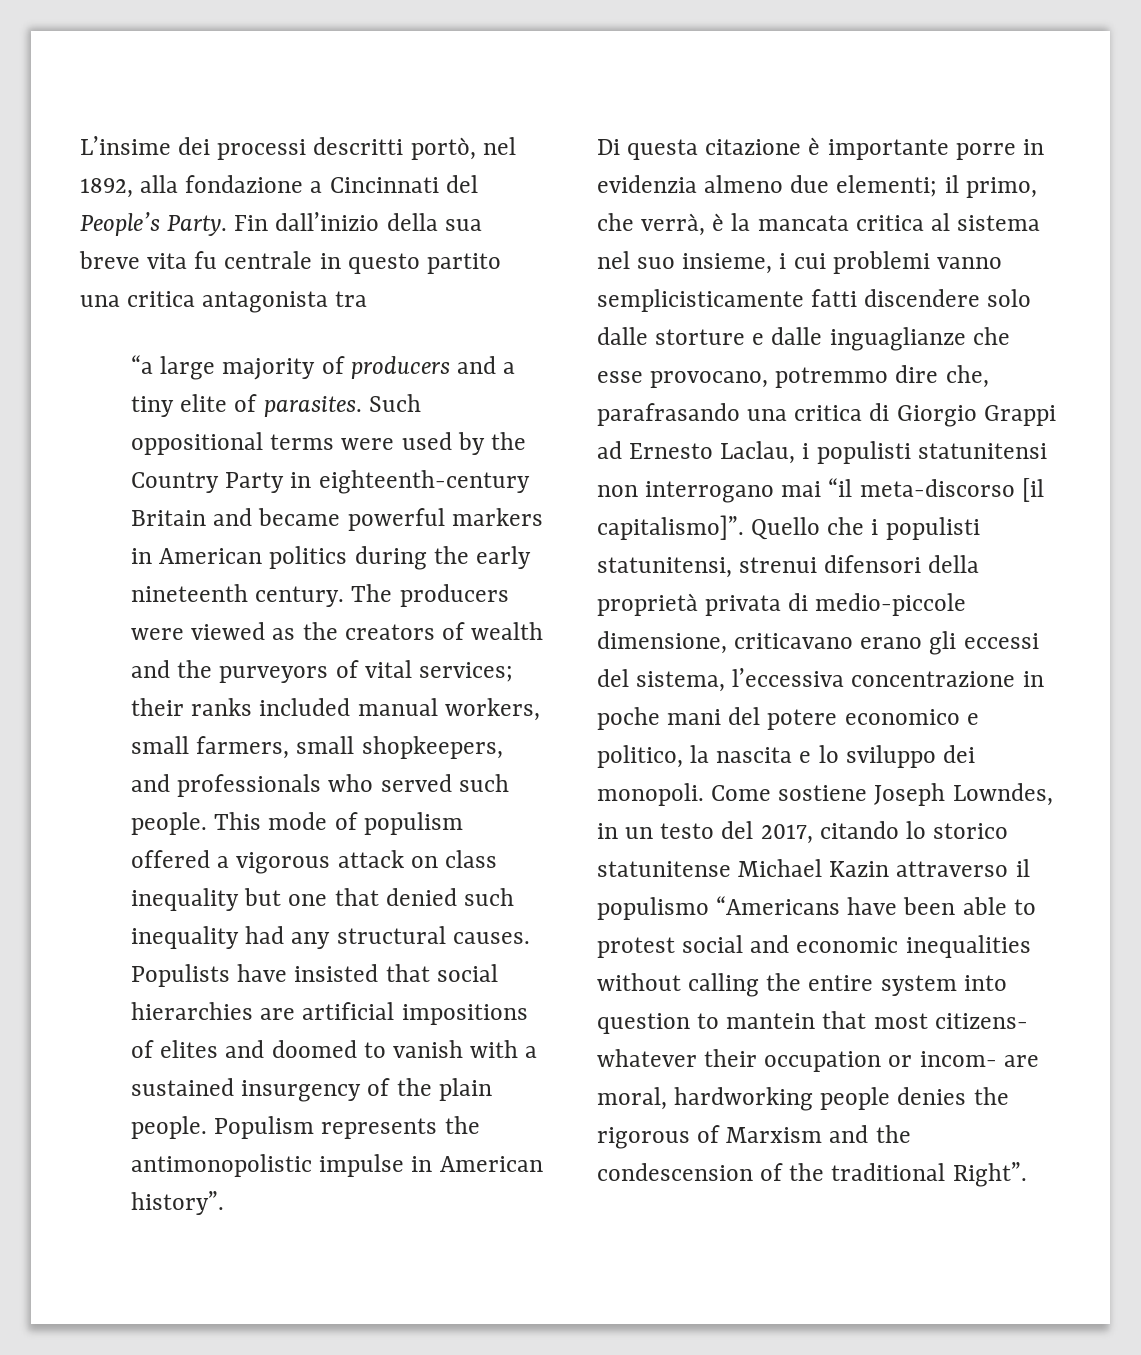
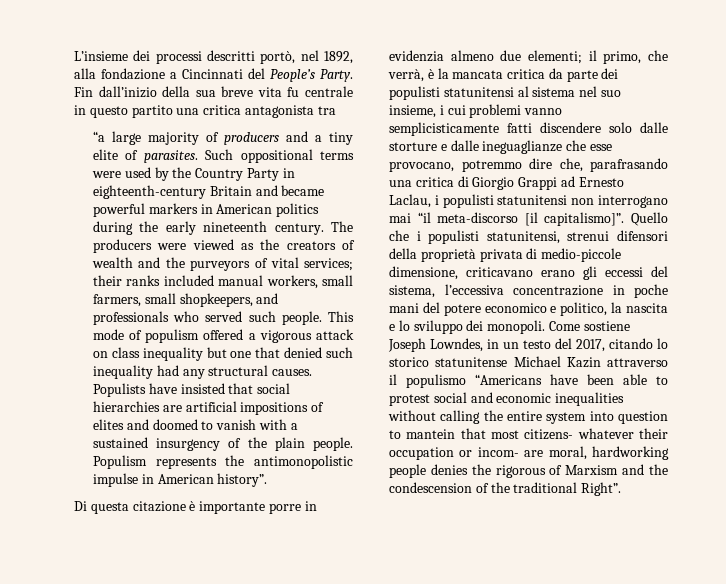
- L’insime dei processi descritti portò, nel 1892, alla fondazione a Cincinnati del People’s Party.
+ L’insieme dei processi descritti portò, nel 1892, alla fondazione a Cincinnati del People’s Party.
- il primo, che verrà, è la mancata critica al sistema nel suo insieme, i cui problemi vanno semplicisticamente fatti discendere solo dalle storture e dalle inguaglianze che esse provocano, potremmo dire che, parafrasando una critica di Giorgio Grappi ad Ernesto Laclau, i populisti statunitensi non interrogano mai “il meta-discorso [il capitalismo]”.
+ il primo, che verrà, è la mancata critica da parte dei populisti statunitensi al sistema nel suo insieme, i cui problemi vanno semplicisticamente fatti discendere solo dalle storture e dalle ineguaglianze che esse provocano, potremmo dire che, parafrasando una critica di Giorgio Grappi ad Ernesto Laclau, i populisti statunitensi non interrogano mai “il meta-discorso [il capitalismo]”.

